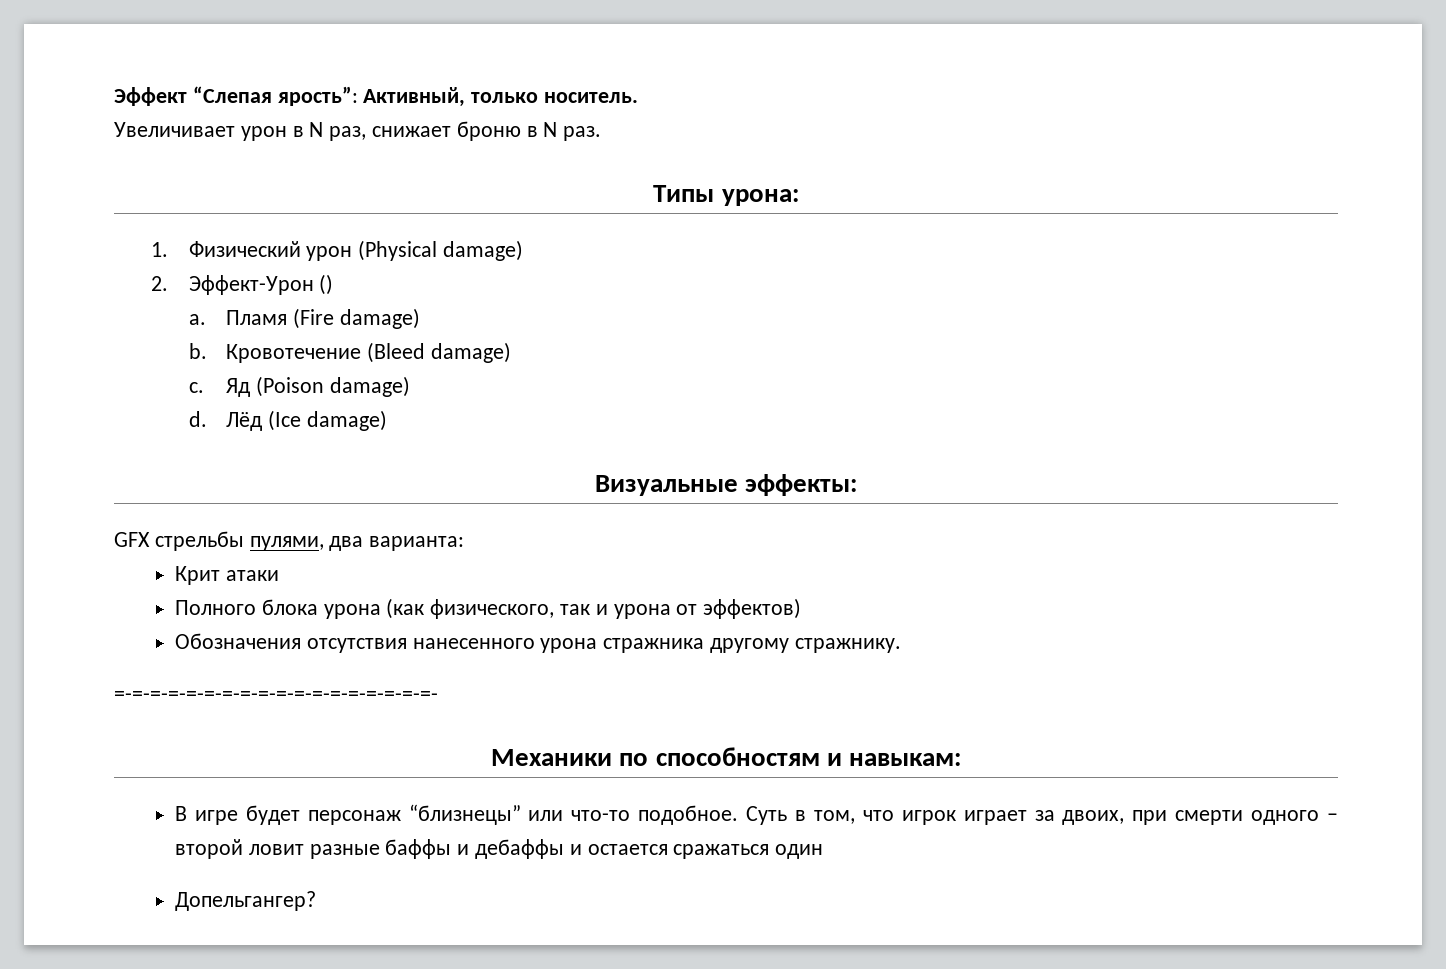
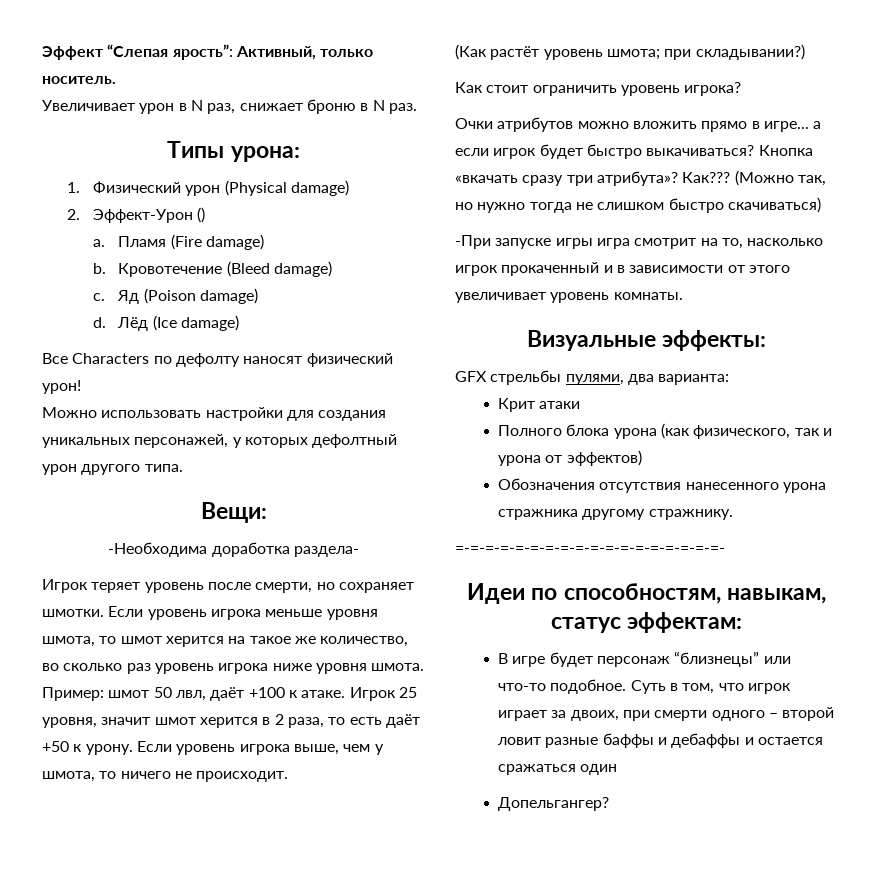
+ Все Characters по дефолту наносят физический урон!
+ Можно использовать настройки для создания уникальных персонажей, у которых дефолтный урон другого типа.
+ Вещи:
+ -Необходима доработка раздела-
+ Игрок теряет уровень после смерти, но сохраняет шмотки. Если уровень игрока меньше уровня шмота, то шмот херится на такое же количество, во сколько раз уровень игрока ниже уровня шмота. Пример: шмот 50 лвл, даёт +100 к атаке. Игрок 25 уровня, значит шмот херится в 2 раза, то есть даёт +50 к урону. Если уровень игрока выше, чем у шмота, то ничего не происходит.
+ (Как растёт уровень шмота; при складывании?)
+ Как стоит ограничить уровень игрока?
+ Очки атрибутов можно вложить прямо в игре... а если игрок будет быстро выкачиваться? Кнопка «вкачать сразу три атрибута»? Как??? (Можно так, но нужно тогда не слишком быстро скачиваться)
+ -При запуске игры игра смотрит на то, насколько игрок прокаченный и в зависимости от этого увеличивает уровень комнаты.
- Механики по способностям и навыкам:
+ Идеи по способностям, навыкам, статус эффектам:

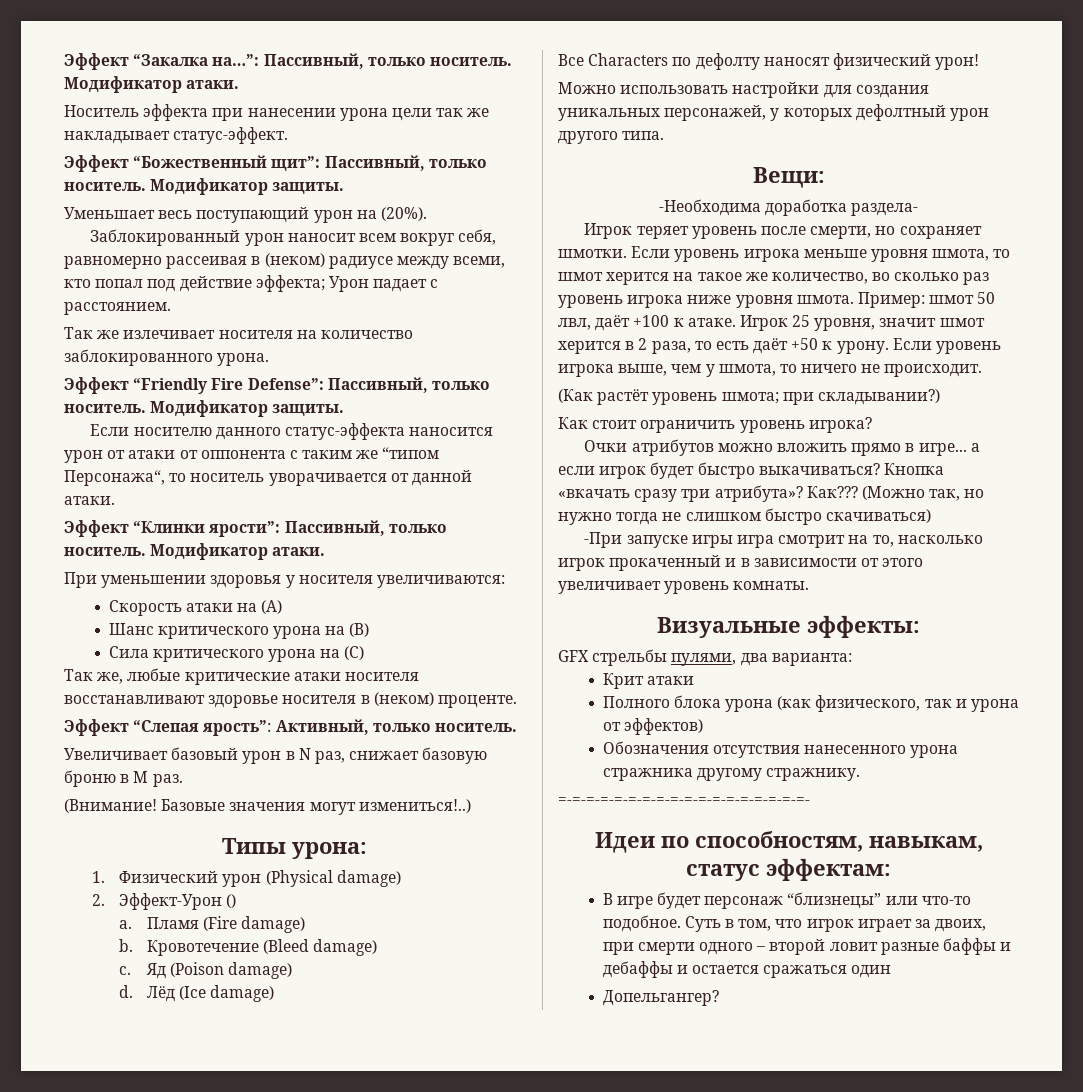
+ Эффект “Закалка на…”: Пассивный, только носитель. Модификатор атаки.
+ Носитель эффекта при нанесении урона цели так же накладывает статус-эффект.
+ Эффект “Божественный щит”: Пассивный, только носитель. Модификатор защиты.
+ Уменьшает весь поступающий урон на (20%).
+ Заблокированный урон наносит всем вокруг себя, равномерно рассеивая в (неком) радиусе между всеми, кто попал под действие эффекта; Урон падает с расстоянием.
+ Так же излечивает носителя на количество заблокированного урона.
+ Эффект “Friendly Fire Defense”: Пассивный, только носитель. Модификатор защиты.
+ Если носителю данного статус-эффекта наносится урон от атаки от оппонента с таким же “типом Персонажа“, то носитель уворачивается от данной атаки.
+ Эффект “Клинки ярости”: Пассивный, только носитель. Модификатор атаки.
+ При уменьшении здоровья у носителя увеличиваются:
+ Скорость атаки на (A)
+ Шанс критического урона на (B)
+ Сила критического урона на (C)
+ Так же, любые критические атаки носителя восстанавливают здоровье носителя в (неком) проценте.
- Увеличивает урон в N раз, снижает броню в N раз.
+ Увеличивает базовый урон в N раз, снижает базовую броню в M раз.
+ (Внимание! Базовые значения могут измениться!..)

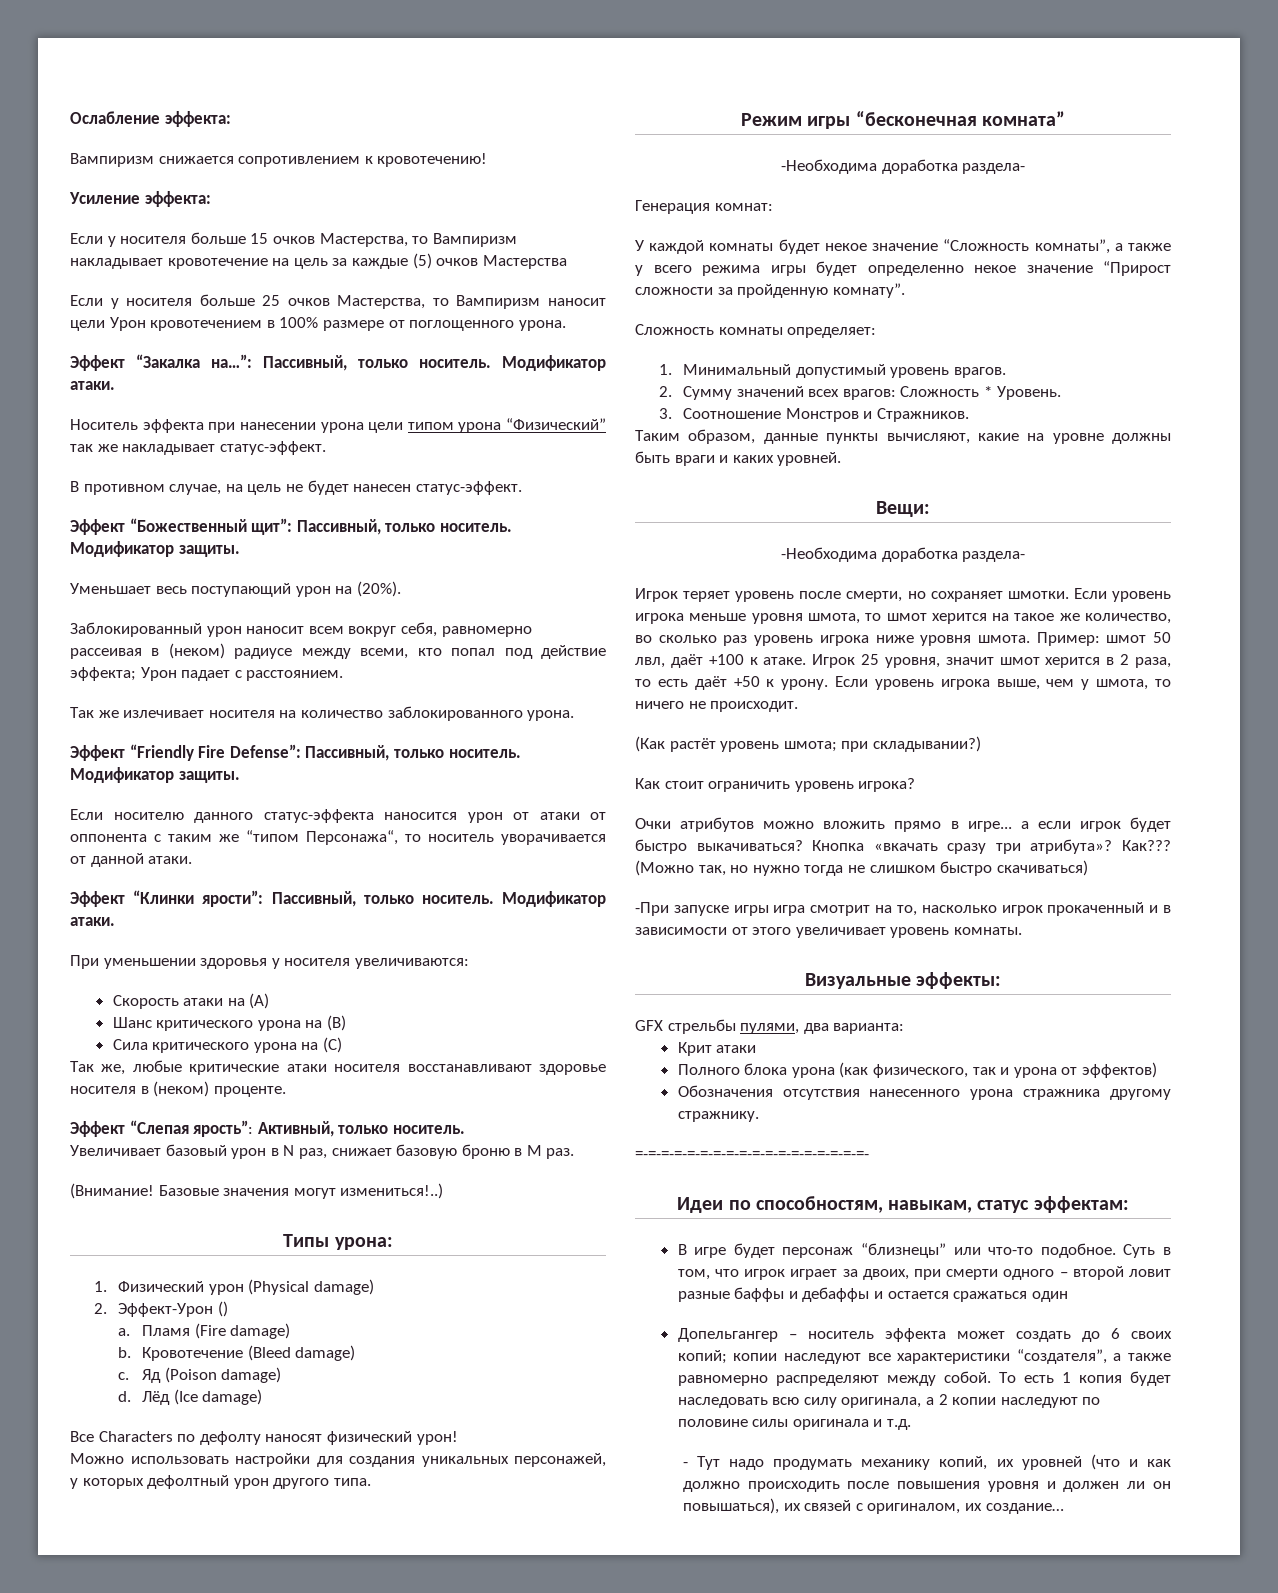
+ Ослабление эффекта:
+ Вампиризм снижается сопротивлением к кровотечению!
+ Усиление эффекта:
+ Если у носителя больше 15 очков Мастерства, то Вампиризм накладывает кровотечение на цель за каждые (5) очков Мастерства
+ Если у носителя больше 25 очков Мастерства, то Вампиризм наносит цели Урон кровотечением в 100% размере от поглощенного урона.
- Носитель эффекта при нанесении урона цели так же накладывает статус-эффект.
+ Носитель эффекта при нанесении урона цели типом урона “Физический” так же накладывает статус-эффект.
+ В противном случае, на цель не будет нанесен статус-эффект.
+ Режим игры “бесконечная комната”
+ -Необходима доработка раздела-
+ Генерация комнат:
+ У каждой комнаты будет некое значение “Сложность комнаты”, а также у всего режима игры будет определенно некое значение “Прирост сложности за пройденную комнату”.
+ Сложность комнаты определяет:
+ 1. Минимальный допустимый уровень врагов.
+ 2. Сумму значений всех врагов: Сложность * Уровень.
+ 3. Соотношение Монстров и Стражников.
+ Таким образом, данные пункты вычисляют, какие на уровне должны быть враги и каких уровней.
- Допельгангер?
+ Допельгангер – носитель эффекта может создать до 6 своих копий; копии наследуют все характеристики “создателя”, а также равномерно распределяют между собой. То есть 1 копия будет наследовать всю силу оригинала, а 2 копии наследуют по половине силы оригинала и т.д.
+ - Тут надо продумать механику копий, их уровней (что и как должно происходить после повышения уровня и должен ли он повышаться), их связей с оригиналом, их создание…

